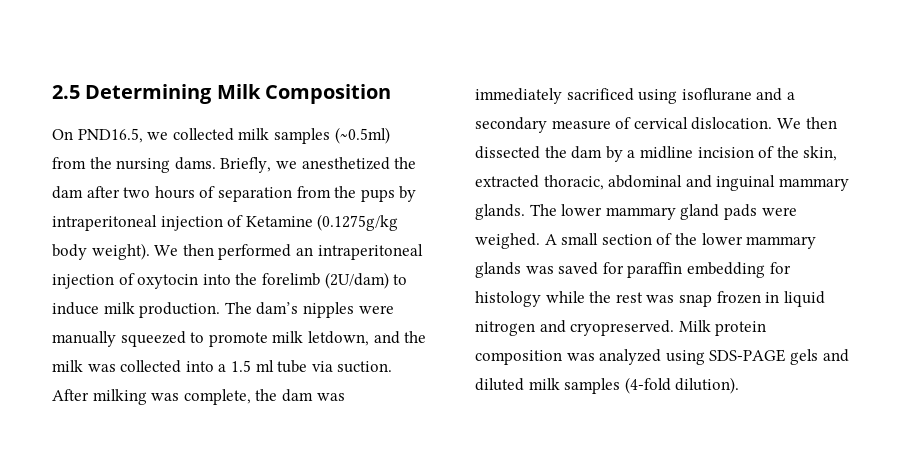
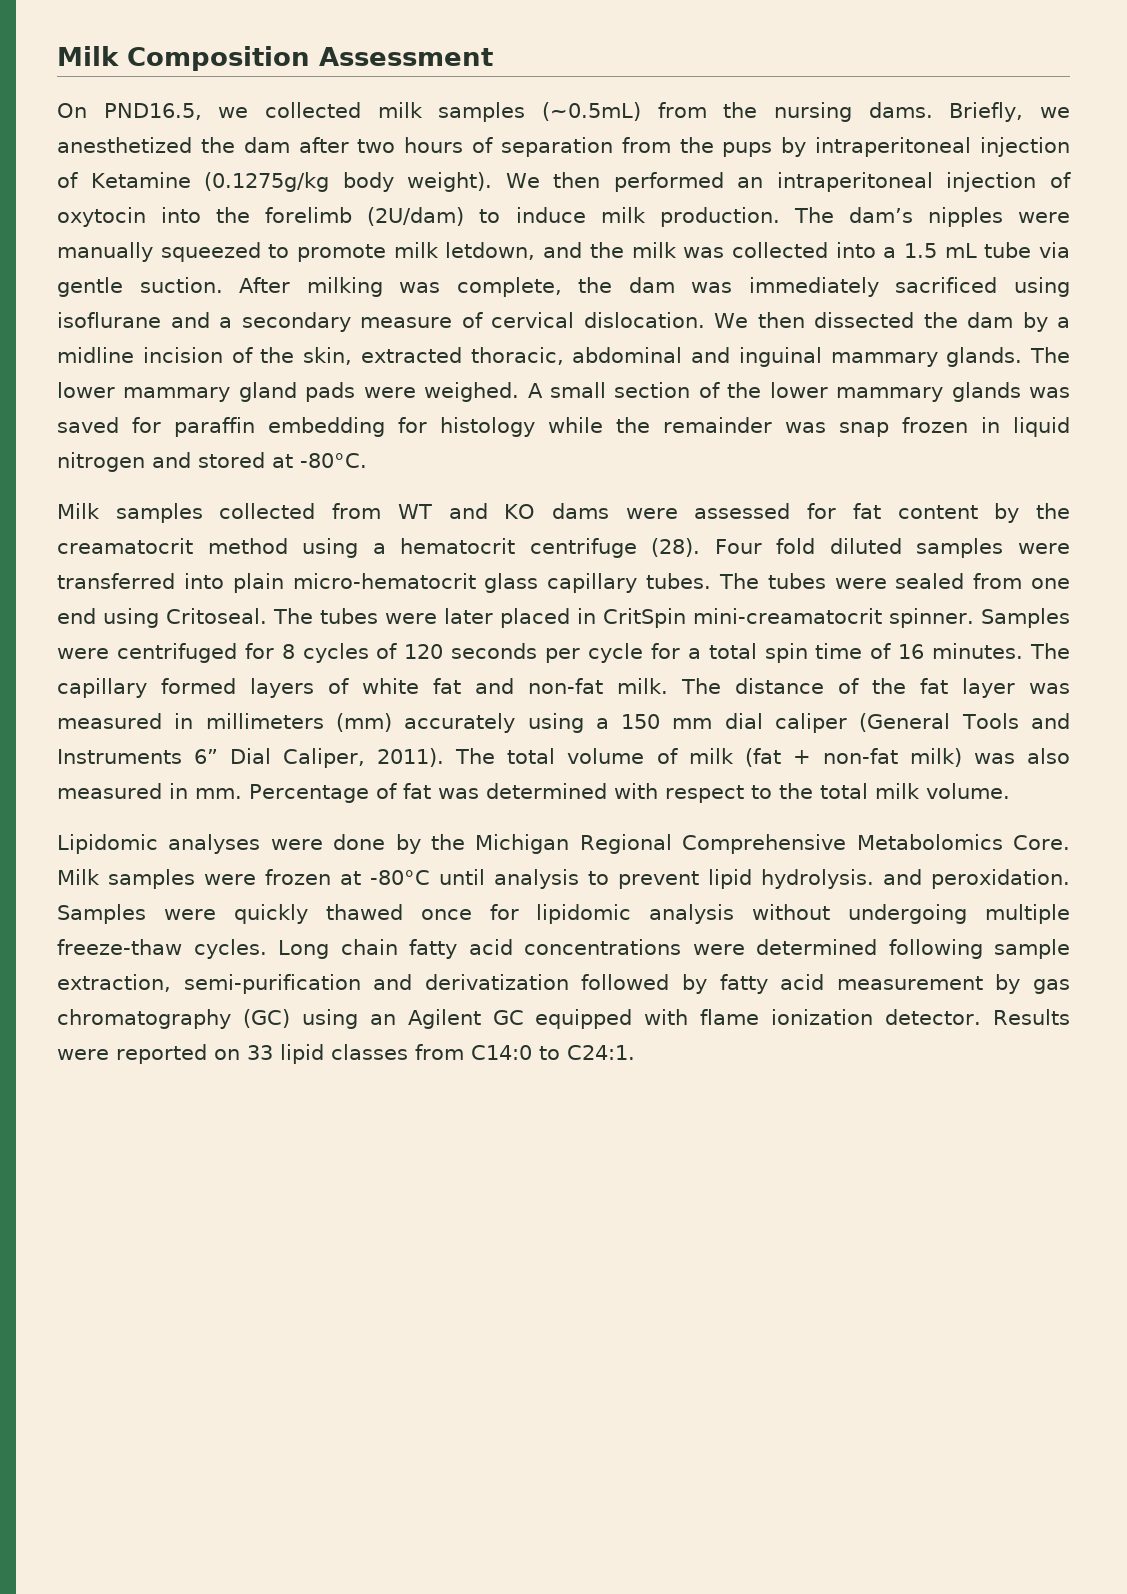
- 2.5 Determining Milk Composition
+ Milk Composition Assessment
- On PND16.5, we collected milk samples (~0.5ml) from the nursing dams.
+ On PND16.5, we collected milk samples (~0.5mL) from the nursing dams.
- The dam’s nipples were manually squeezed to promote milk letdown, and the milk was collected into a 1.5 ml tube via suction.
+ The dam’s nipples were manually squeezed to promote milk letdown, and the milk was collected into a 1.5 mL tube via gentle suction.
- A small section of the lower mammary glands was saved for paraffin embedding for histology while the rest was snap frozen in liquid nitrogen and cryopreserved. Milk protein composition was analyzed using SDS-PAGE gels and diluted milk samples (4-fold dilution).
+ A small section of the lower mammary glands was saved for paraffin embedding for histology while the remainder was snap frozen in liquid nitrogen and stored at -80°C.
+ Milk samples collected from WT and KO dams were assessed for fat content by the creamatocrit method using a hematocrit centrifuge (28). Four fold diluted samples were transferred into plain micro-hematocrit glass capillary tubes. The tubes were sealed from one end using Critoseal. The tubes were later placed in CritSpin mini-creamatocrit spinner. Samples were centrifuged for 8 cycles of 120 seconds per cycle for a total spin time of 16 minutes. The capillary formed layers of white fat and non-fat milk. The distance of the fat layer was measured in millimeters (mm) accurately using a 150 mm dial caliper (General Tools and Instruments 6” Dial Caliper, 2011). The total volume of milk (fat + non-fat milk) was also measured in mm. Percentage of fat was determined with respect to the total milk volume.
+ Lipidomic analyses were done by the Michigan Regional Comprehensive Metabolomics Core. Milk samples were frozen at -80°C until analysis to prevent lipid hydrolysis. and peroxidation. Samples were quickly thawed once for lipidomic analysis without undergoing multiple freeze-thaw cycles. Long chain fatty acid concentrations were determined following sample extraction, semi-purification and derivatization followed by fatty acid measurement by gas chromatography (GC) using an Agilent GC equipped with flame ionization detector. Results were reported on 33 lipid classes from C14:0 to C24:1.

